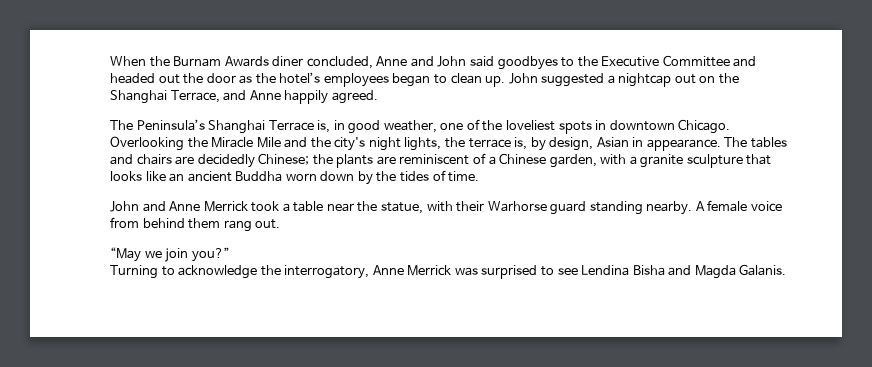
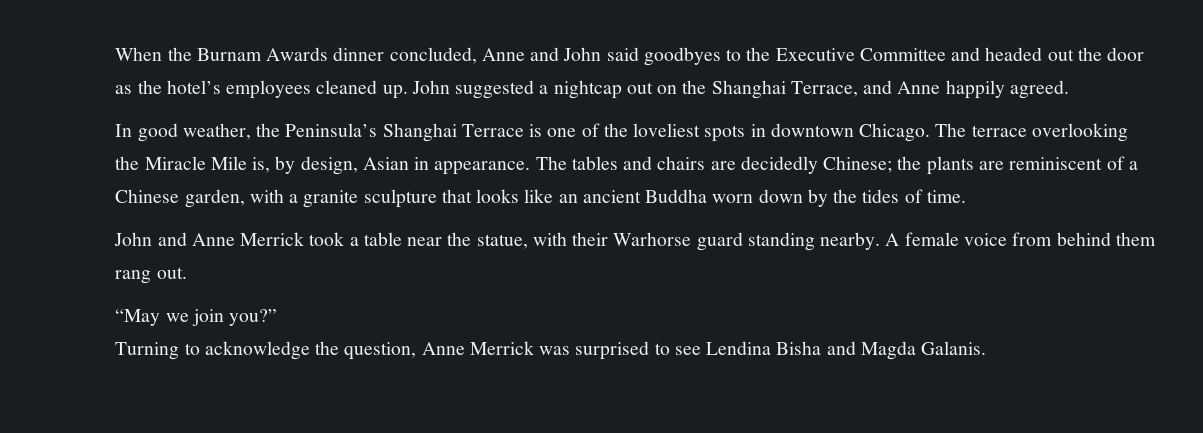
- When the Burnam Awards diner concluded, Anne and John said goodbyes to the Executive Committee and headed out the door as the hotel’s employees began to clean up.
+ When the Burnam Awards dinner concluded, Anne and John said goodbyes to the Executive Committee and headed out the door as the hotel’s employees cleaned up.
- The Peninsula’s Shanghai Terrace is, in good weather, one of the loveliest spots in downtown Chicago.
+ In good weather, the Peninsula’s Shanghai Terrace is one of the loveliest spots in downtown Chicago.
- Overlooking the Miracle Mile and the city's night lights, the terrace is, by design, Asian in appearance.
+ The terrace overlooking the Miracle Mile is, by design, Asian in appearance.
- Turning to acknowledge the interrogatory, Anne Merrick was surprised to see Lendina Bisha and Magda Galanis.
+ Turning to acknowledge the question, Anne Merrick was surprised to see Lendina Bisha and Magda Galanis.

